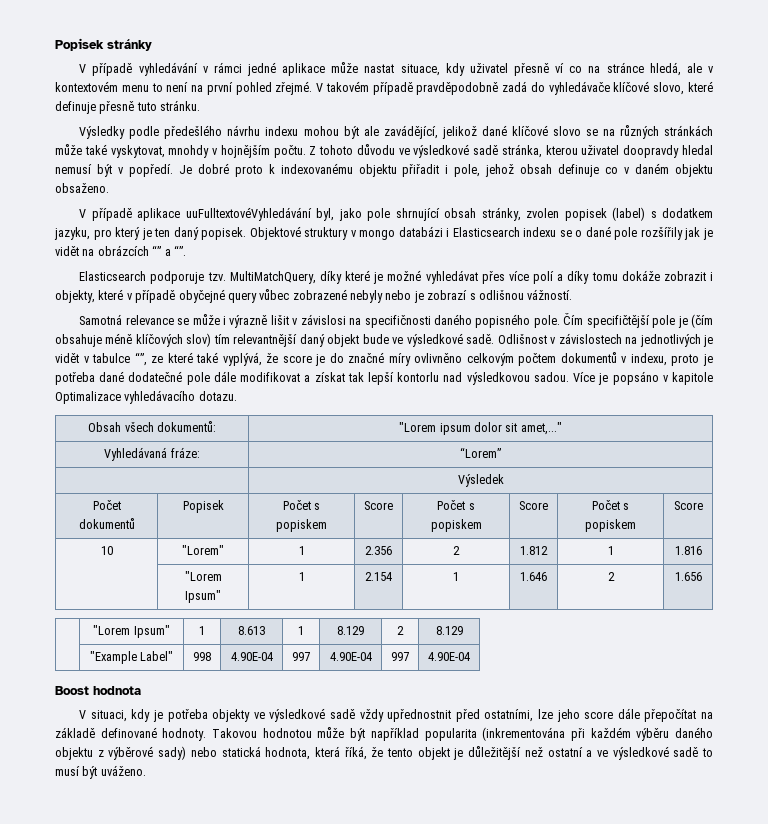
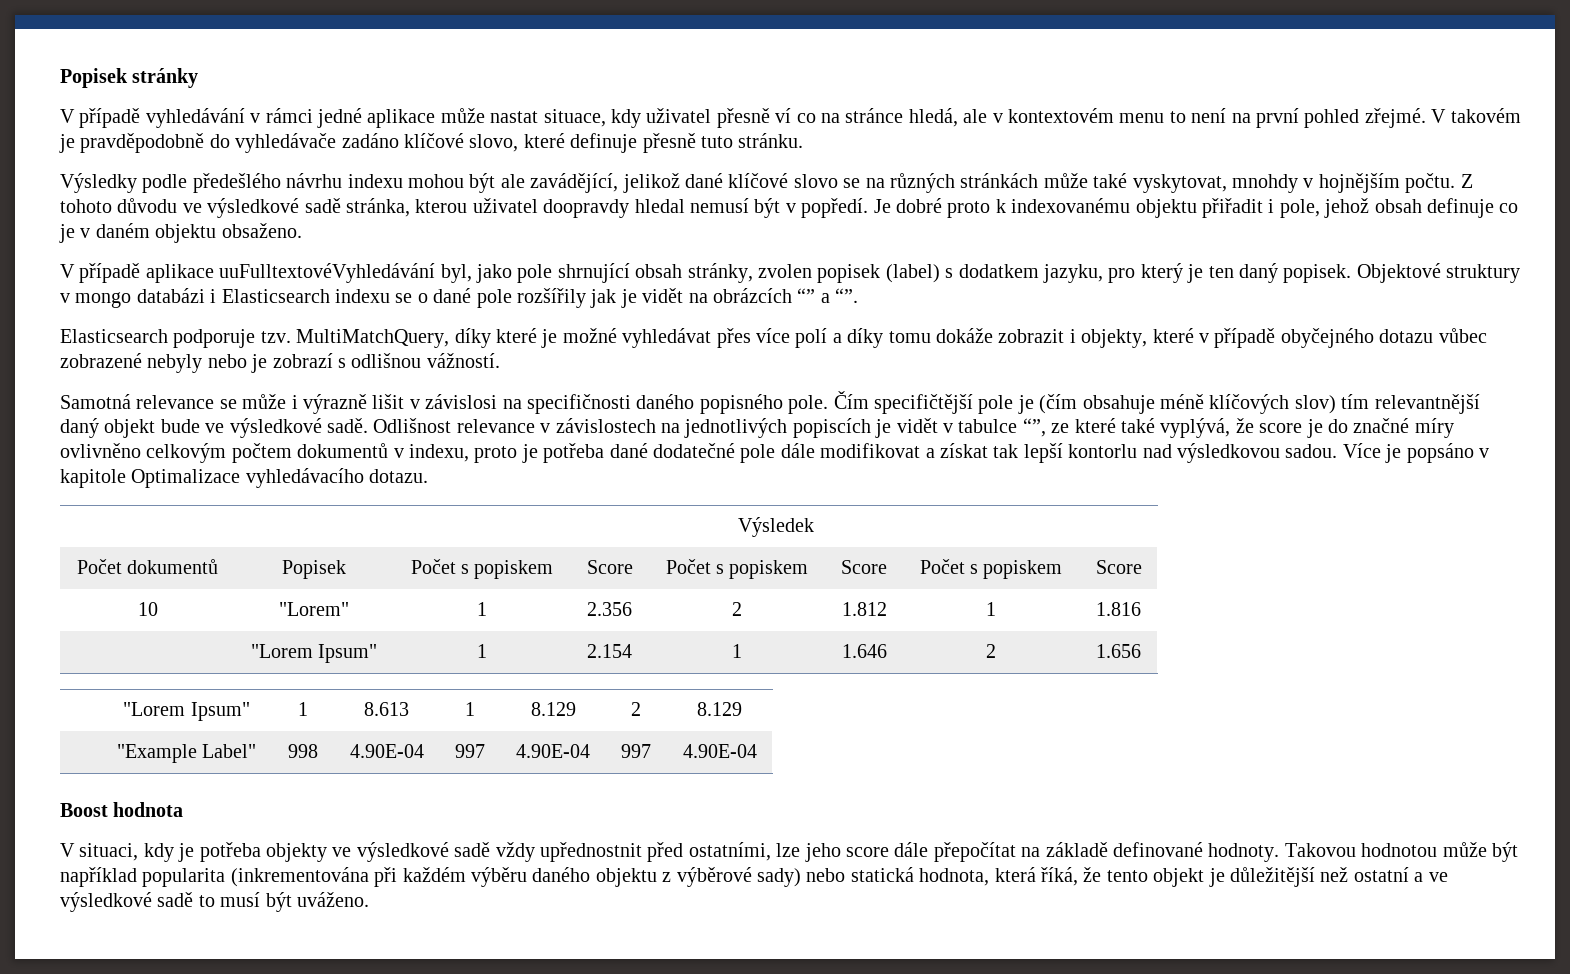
- V takovém případě pravděpodobně zadá do vyhledávače klíčové slovo, které definuje přesně tuto stránku.
+ V takovém je pravděpodobně do vyhledávače zadáno klíčové slovo, které definuje přesně tuto stránku.
- Je dobré proto k indexovanému objektu přiřadit i pole, jehož obsah definuje co v daném objektu obsaženo.
+ Je dobré proto k indexovanému objektu přiřadit i pole, jehož obsah definuje co je v daném objektu obsaženo.
- MultiMatchQuery, díky které je možné vyhledávat přes více polí a díky tomu dokáže zobrazit i objekty, které v případě obyčejné query vůbec zobrazené nebyly nebo je zobrazí s odlišnou vážností.
+ MultiMatchQuery, díky které je možné vyhledávat přes více polí a díky tomu dokáže zobrazit i objekty, které v případě obyčejného dotazu vůbec zobrazené nebyly nebo je zobrazí s odlišnou vážností.
- Odlišnost v závislostech na jednotlivých je vidět v tabulce “”, ze které také vyplývá, že score je do značné míry ovlivněno celkovým počtem dokumentů v indexu, proto je potřeba dané dodatečné pole dále modifikovat a získat tak lepší kontorlu nad výsledkovou sadou.
+ Odlišnost relevance v závislostech na jednotlivých popiscích je vidět v tabulce “”, ze které také vyplývá, že score je do značné míry ovlivněno celkovým počtem dokumentů v indexu, proto je potřeba dané dodatečné pole dále modifikovat a získat tak lepší kontorlu nad výsledkovou sadou.
- Obsah všech dokumentů: | "Lorem ipsum dolor sit amet,..."
- Vyhledávaná fráze: | “Lorem”

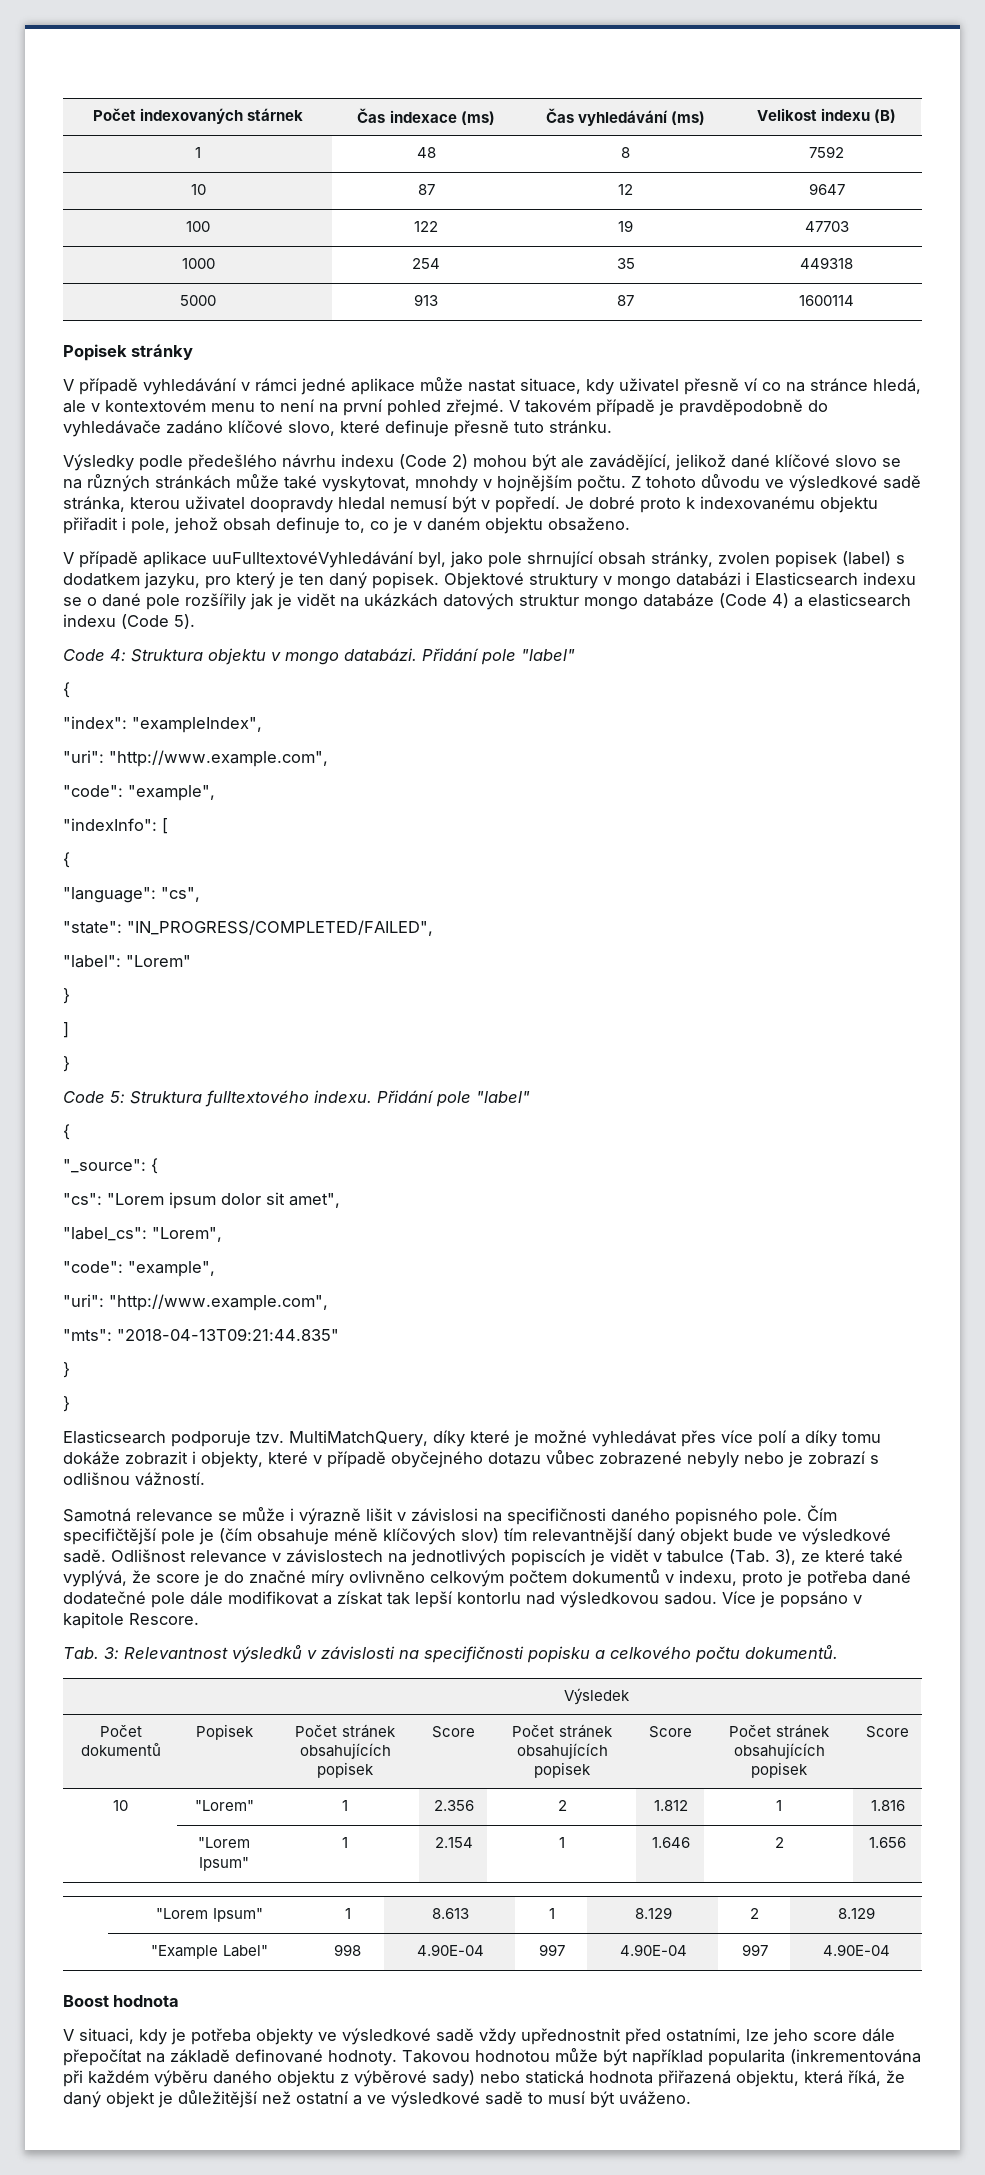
+ Počet indexovaných stárnek | Čas indexace (ms) | Čas vyhledávání (ms) | Velikost indexu (B)
+ 1 | 48 | 8 | 7592
+ 10 | 87 | 12 | 9647
+ 100 | 122 | 19 | 47703
+ 1000 | 254 | 35 | 449318
+ 5000 | 913 | 87 | 1600114
- V takovém je pravděpodobně do vyhledávače zadáno klíčové slovo, které definuje přesně tuto stránku.
+ V takovém případě je pravděpodobně do vyhledávače zadáno klíčové slovo, které definuje přesně tuto stránku.
- Výsledky podle předešlého návrhu indexu mohou být ale zavádějící, jelikož dané klíčové slovo se na různých stránkách může také vyskytovat, mnohdy v hojnějším počtu.
+ Výsledky podle předešlého návrhu indexu (Code 2) mohou být ale zavádějící, jelikož dané klíčové slovo se na různých stránkách může také vyskytovat, mnohdy v hojnějším počtu.
- Je dobré proto k indexovanému objektu přiřadit i pole, jehož obsah definuje co je v daném objektu obsaženo.
+ Je dobré proto k indexovanému objektu přiřadit i pole, jehož obsah definuje to, co je v daném objektu obsaženo.
- Objektové struktury v mongo databázi i Elasticsearch indexu se o dané pole rozšířily jak je vidět na obrázcích “” a “”.
+ Objektové struktury v mongo databázi i Elasticsearch indexu se o dané pole rozšířily jak je vidět na ukázkách datových struktur mongo databáze (Code 4) a elasticsearch indexu (Code 5).
+ Code 4: Struktura objektu v mongo databázi. Přidání pole "label"
+ {
+ "index": "exampleIndex",
+ "uri": "http://www.example.com",
+ "code": "example",
+ "indexInfo": [
+ {
+ "language": "cs",
+ "state": "IN_PROGRESS/COMPLETED/FAILED",
+ "label": "Lorem"
+ }
+ ]
+ }
+ Code 5: Struktura fulltextového indexu. Přidání pole "label"
+ {
+ "_source": {
+ "cs": "Lorem ipsum dolor sit amet",
+ "label_cs": "Lorem",
+ "code": "example",
+ "uri": "http://www.example.com",
+ "mts": "2018-04-13T09:21:44.835"
+ }
+ }
- Odlišnost relevance v závislostech na jednotlivých popiscích je vidět v tabulce “”, ze které také vyplývá, že score je do značné míry ovlivněno celkovým počtem dokumentů v indexu, proto je potřeba dané dodatečné pole dále modifikovat a získat tak lepší kontorlu nad výsledkovou sadou.
+ Odlišnost relevance v závislostech na jednotlivých popiscích je vidět v tabulce (Tab. 3), ze které také vyplývá, že score je do značné míry ovlivněno celkovým počtem dokumentů v indexu, proto je potřeba dané dodatečné pole dále modifikovat a získat tak lepší kontorlu nad výsledkovou sadou.
- Více je popsáno v kapitole Optimalizace vyhledávacího dotazu.
+ Více je popsáno v kapitole Rescore.
+ Tab. 3: Relevantnost výsledků v závislosti na specifičnosti popisku a celkového počtu dokumentů.
- Počet dokumentů | Popisek | Počet s popiskem | Score | Počet s popiskem | Score | Počet s popiskem | Score
+ Počet dokumentů | Popisek | Počet stránek obsahujících popisek | Score | Počet stránek obsahujících popisek | Score | Počet stránek obsahujících popisek | Score
- Takovou hodnotou může být například popularita (inkrementována při každém výběru daného objektu z výběrové sady) nebo statická hodnota, která říká, že tento objekt je důležitější než ostatní a ve výsledkové sadě to musí být uváženo.
+ Takovou hodnotou může být například popularita (inkrementována při každém výběru daného objektu z výběrové sady) nebo statická hodnota přiřazená objektu, která říká, že daný objekt je důležitější než ostatní a ve výsledkové sadě to musí být uváženo.

